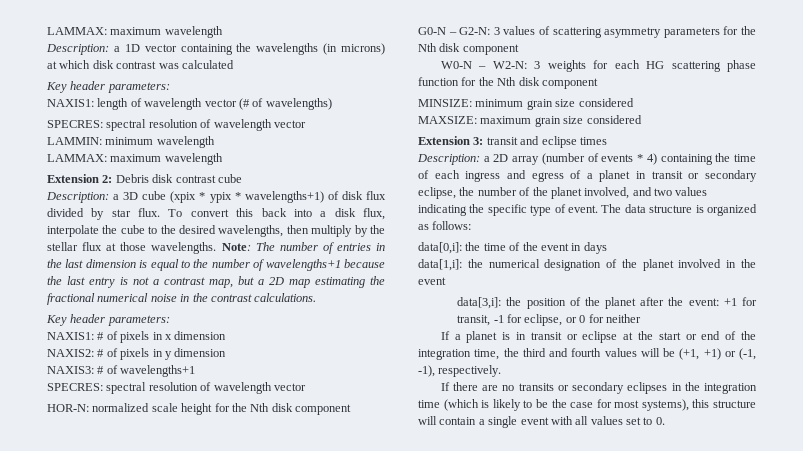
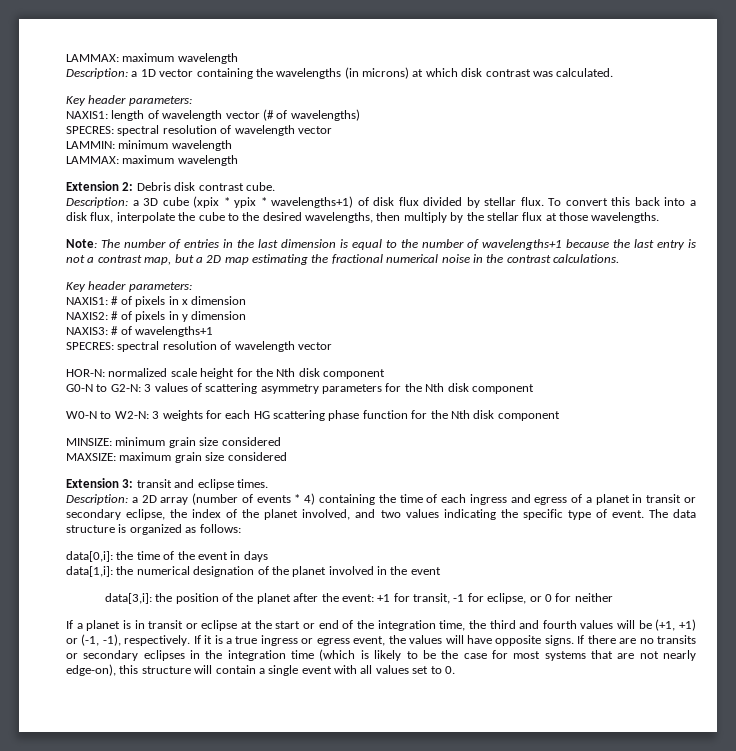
- Description: a 1D vector containing the wavelengths (in microns) at which disk contrast was calculated
+ Description: a 1D vector containing the wavelengths (in microns) at which disk contrast was calculated.
- Extension 2: Debris disk contrast cube
+ Extension 2: Debris disk contrast cube.
- Description: a 3D cube (xpix * ypix * wavelengths+1) of disk flux divided by star flux.
+ Description: a 3D cube (xpix * ypix * wavelengths+1) of disk flux divided by stellar flux.
- To convert this back into a disk flux, interpolate the cube to the desired wavelengths, then multiply by the stellar flux at those wavelengths. Note:
+ To convert this back into a disk flux, interpolate the cube to the desired wavelengths, then multiply by the stellar flux at those wavelengths.
+ Note:
- G0-N – G2-N: 3 values of scattering asymmetry parameters for the Nth disk component
+ G0-N to G2-N: 3 values of scattering asymmetry parameters for the Nth disk component
- W0-N – W2-N: 3 weights for each HG scattering phase function for the Nth disk component
+ W0-N to W2-N: 3 weights for each HG scattering phase function for the Nth disk component
- Extension 3: transit and eclipse times
+ Extension 3: transit and eclipse times.
- Description: a 2D array (number of events * 4) containing the time of each ingress and egress of a planet in transit or secondary eclipse, the number of the planet involved, and two values indicating the specific type of event.
+ Description: a 2D array (number of events * 4) containing the time of each ingress and egress of a planet in transit or secondary eclipse, the index of the planet involved, and two values indicating the specific type of event.
- If a planet is in transit or eclipse at the start or end of the integration time, the third and fourth values will be (+1, +1) or (-1, -1), respectively.
- If there are no transits or secondary eclipses in the integration time (which is likely to be the case for most systems), this structure will contain a single event with all values set to 0.
+ If a planet is in transit or eclipse at the start or end of the integration time, the third and fourth values will be (+1, +1) or (-1, -1), respectively. If it is a true ingress or egress event, the values will have opposite signs. If there are no transits or secondary eclipses in the integration time (which is likely to be the case for most systems that are not nearly edge-on), this structure will contain a single event with all values set to 0.

